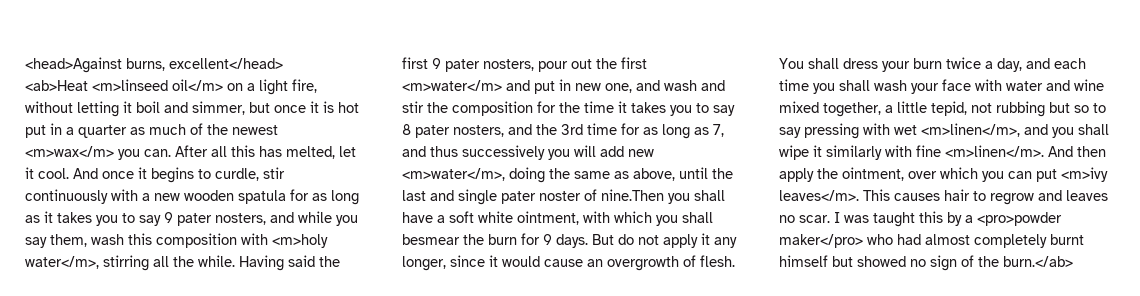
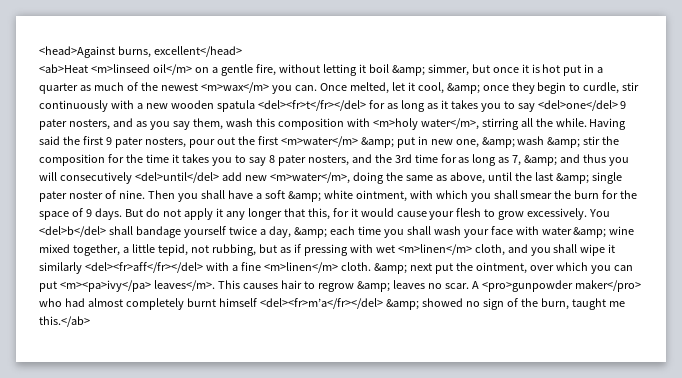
- <ab>Heat <m>linseed oil</m> on a light fire, without letting it boil and simmer, but once it is hot put in a quarter as much of the newest <m>wax</m> you can.
+ <ab>Heat <m>linseed oil</m> on a gentle fire, without letting it boil &amp; simmer, but once it is hot put in a quarter as much of the newest <m>wax</m> you can.
- After all this has melted, let it cool. And once it begins to curdle, stir continuously with a new wooden spatula for as long as it takes you to say 9 pater nosters, and while you say them, wash this composition with <m>holy water</m>, stirring all the while.
+ Once melted, let it cool, &amp; once they begin to curdle, stir continuously with a new wooden spatula <del><fr>t</fr></del> for as long as it takes you to say <del>one</del> 9 pater nosters, and as you say them, wash this composition with <m>holy water</m>, stirring all the while.
- Having said the first 9 pater nosters, pour out the first <m>water</m> and put in new one, and wash and stir the composition for the time it takes you to say 8 pater nosters, and the 3rd time for as long as 7, and thus successively you will add new <m>water</m>, doing the same as above, until the last and single pater noster of nine.Then you shall have a soft white ointment, with which you shall besmear the burn for 9 days.
+ Having said the first 9 pater nosters, pour out the first <m>water</m> &amp; put in new one, &amp; wash &amp; stir the composition for the time it takes you to say 8 pater nosters, and the 3rd time for as long as 7, &amp; and thus you will consecutively <del>until</del> add new <m>water</m>, doing the same as above, until the last &amp; single pater noster of nine. Then you shall have a soft &amp; white ointment, with which you shall smear the burn for the space of 9 days.
- But do not apply it any longer, since it would cause an overgrowth of flesh. You shall dress your burn twice a day, and each time you shall wash your face with water and wine mixed together, a little tepid, not rubbing but so to say pressing with wet <m>linen</m>, and you shall wipe it similarly with fine <m>linen</m>. And then apply the ointment, over which you can put <m>ivy leaves</m>.
+ But do not apply it any longer that this, for it would cause your flesh to grow excessively. You <del>b</del> shall bandage yourself twice a day, &amp; each time you shall wash your face with water &amp; wine mixed together, a little tepid, not rubbing, but as if pressing with wet <m>linen</m> cloth, and you shall wipe it similarly <del><fr>aff</fr></del> with a fine <m>linen</m> cloth. &amp; next put the ointment, over which you can put <m><pa>ivy</pa> leaves</m>.
- This causes hair to regrow and leaves no scar.
+ This causes hair to regrow &amp; leaves no scar.
- I was taught this by a <pro>powder maker</pro> who had almost completely burnt himself but showed no sign of the burn.</ab>
+ A <pro>gunpowder maker</pro> who had almost completely burnt himself <del><fr>m’a</fr></del> &amp; showed no sign of the burn, taught me this.</ab>

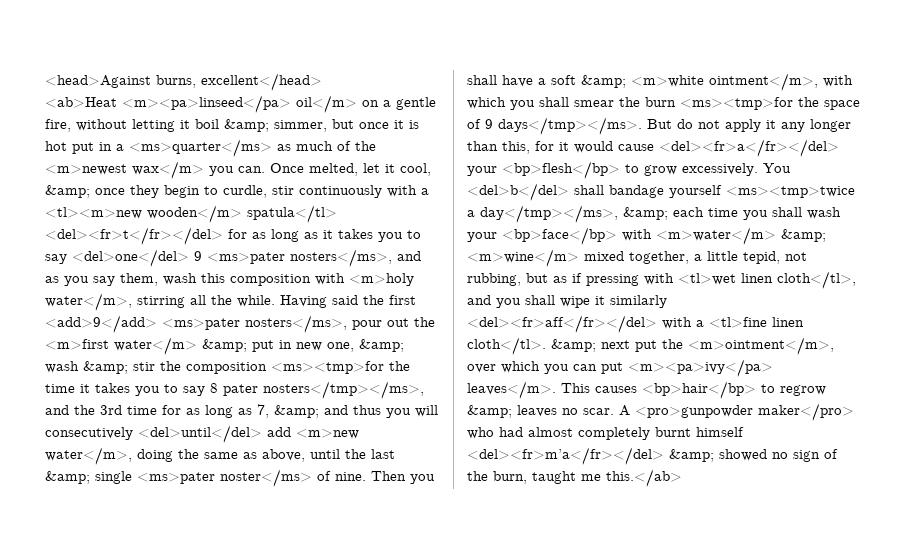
- <ab>Heat <m>linseed oil</m> on a gentle fire, without letting it boil &amp; simmer, but once it is hot put in a quarter as much of the newest <m>wax</m> you can.
+ <ab>Heat <m><pa>linseed</pa> oil</m> on a gentle fire, without letting it boil &amp; simmer, but once it is hot put in a <ms>quarter</ms> as much of the <m>newest wax</m> you can.
- Once melted, let it cool, &amp; once they begin to curdle, stir continuously with a new wooden spatula <del><fr>t</fr></del> for as long as it takes you to say <del>one</del> 9 pater nosters, and as you say them, wash this composition with <m>holy water</m>, stirring all the while.
+ Once melted, let it cool, &amp; once they begin to curdle, stir continuously with a <tl><m>new wooden</m> spatula</tl> <del><fr>t</fr></del> for as long as it takes you to say <del>one</del> 9 <ms>pater nosters</ms>, and as you say them, wash this composition with <m>holy water</m>, stirring all the while.
- Having said the first 9 pater nosters, pour out the first <m>water</m> &amp; put in new one, &amp; wash &amp; stir the composition for the time it takes you to say 8 pater nosters, and the 3rd time for as long as 7, &amp; and thus you will consecutively <del>until</del> add new <m>water</m>, doing the same as above, until the last &amp; single pater noster of nine.
+ Having said the first <add>9</add> <ms>pater nosters</ms>, pour out the <m>first water</m> &amp; put in new one, &amp; wash &amp; stir the composition <ms><tmp>for the time it takes you to say 8 pater nosters</tmp></ms>, and the 3rd time for as long as 7, &amp; and thus you will consecutively <del>until</del> add <m>new water</m>, doing the same as above, until the last &amp; single <ms>pater noster</ms> of nine.
- Then you shall have a soft &amp; white ointment, with which you shall smear the burn for the space of 9 days.
+ Then you shall have a soft &amp; <m>white ointment</m>, with which you shall smear the burn <ms><tmp>for the space of 9 days</tmp></ms>.
- But do not apply it any longer that this, for it would cause your flesh to grow excessively.
+ But do not apply it any longer than this, for it would cause <del><fr>a</fr></del> your <bp>flesh</bp> to grow excessively.
- You <del>b</del> shall bandage yourself twice a day, &amp; each time you shall wash your face with water &amp; wine mixed together, a little tepid, not rubbing, but as if pressing with wet <m>linen</m> cloth, and you shall wipe it similarly <del><fr>aff</fr></del> with a fine <m>linen</m> cloth.
+ You <del>b</del> shall bandage yourself <ms><tmp>twice a day</tmp></ms>, &amp; each time you shall wash your <bp>face</bp> with <m>water</m> &amp; <m>wine</m> mixed together, a little tepid, not rubbing, but as if pressing with <tl>wet linen cloth</tl>, and you shall wipe it similarly <del><fr>aff</fr></del> with a <tl>fine linen cloth</tl>.
- &amp; next put the ointment, over which you can put <m><pa>ivy</pa> leaves</m>.
+ &amp; next put the <m>ointment</m>, over which you can put <m><pa>ivy</pa> leaves</m>.
- This causes hair to regrow &amp; leaves no scar.
+ This causes <bp>hair</bp> to regrow &amp; leaves no scar.

